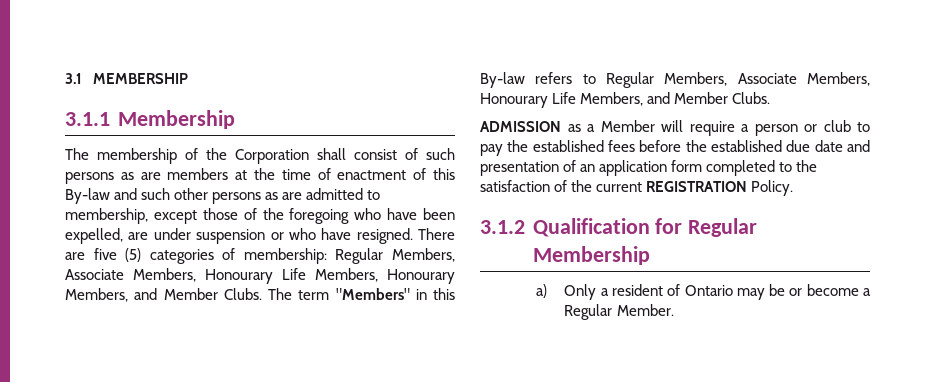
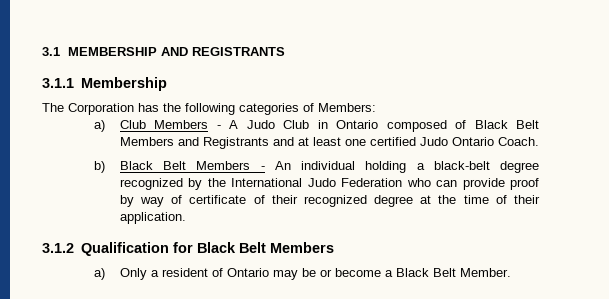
- 3.1 MEMBERSHIP
+ 3.1 MEMBERSHIP AND REGISTRANTS
- The membership of the Corporation shall consist of such persons as are members at the time of enactment of this By-law and such other persons as are admitted to membership, except those of the foregoing who have been expelled, are under suspension or who have resigned. There are five (5) categories of membership: Regular Members, Associate Members, Honourary Life Members, Honourary Members, and Member Clubs. The term "Members" in this By-law refers to Regular Members, Associate Members, Honourary Life Members, and Member Clubs.
- ADMISSION as a Member will require a person or club to pay the established fees before the established due date and presentation of an application form completed to the satisfaction of the current REGISTRATION Policy.
+ The Corporation has the following categories of Members:
+ a) Club Members - A Judo Club in Ontario composed of Black Belt Members and Registrants and at least one certified Judo Ontario Coach.
+ b) Black Belt Members - An individual holding a black-belt degree recognized by the International Judo Federation who can provide proof by way of certificate of their recognized degree at the time of their application.
- 3.1.2 Qualification for Regular Membership
+ 3.1.2 Qualification for Black Belt Members
- a) Only a resident of Ontario may be or become a Regular Member.
+ a) Only a resident of Ontario may be or become a Black Belt Member.

